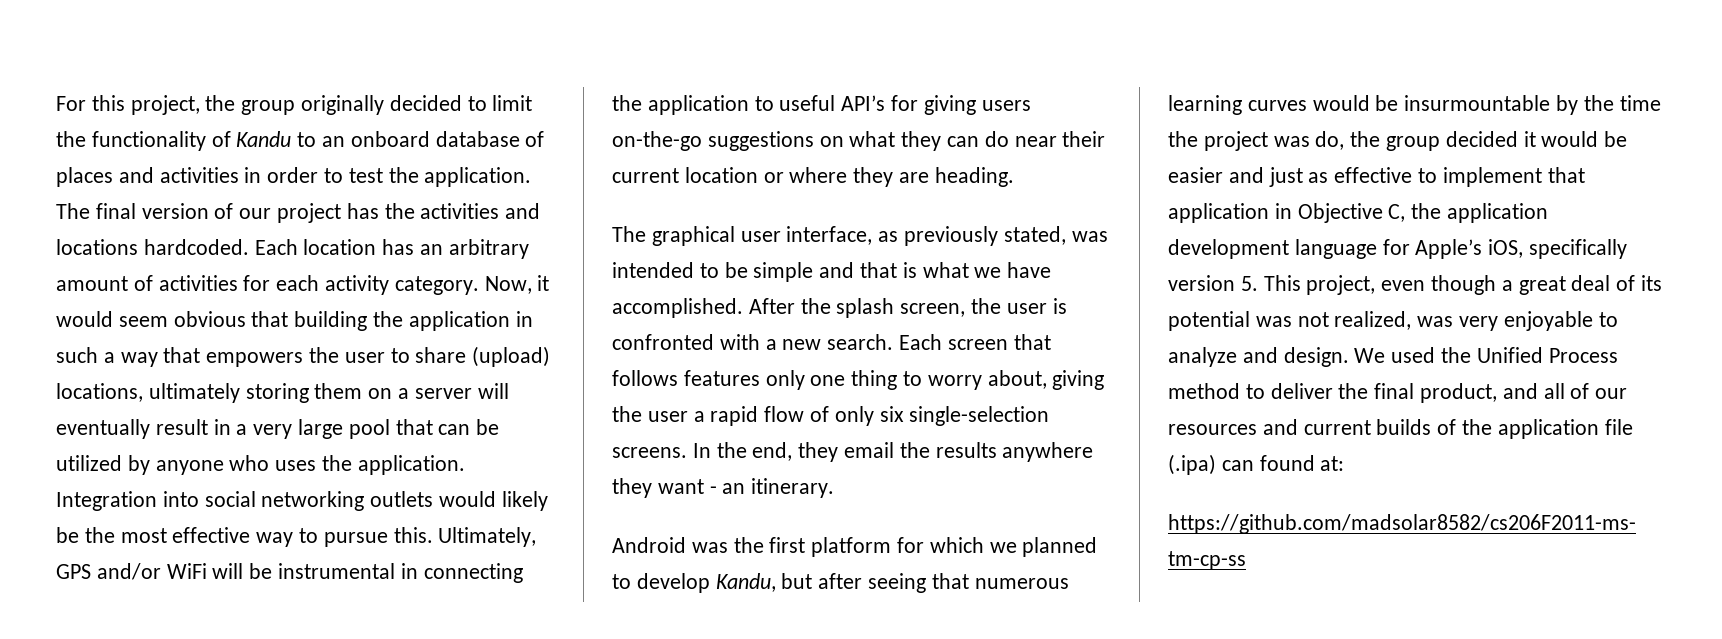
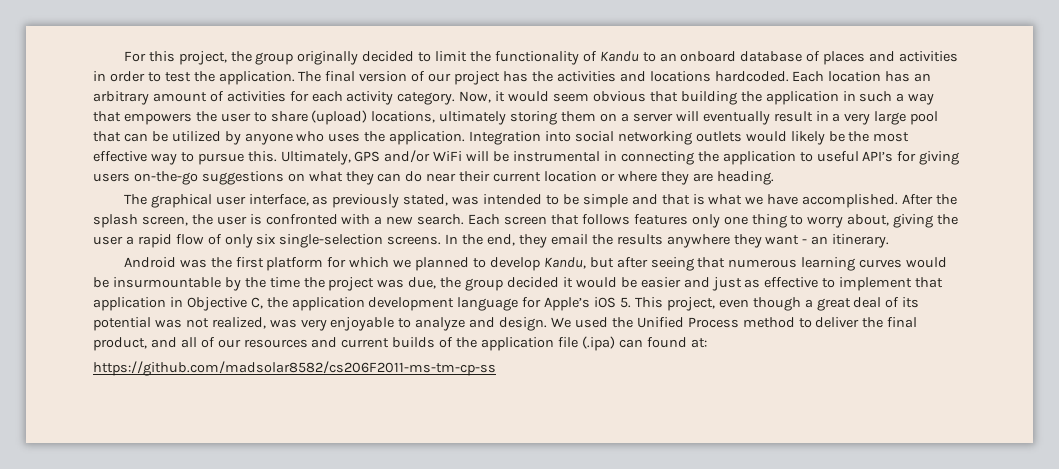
- Android was the first platform for which we planned to develop Kandu, but after seeing that numerous learning curves would be insurmountable by the time the project was do, the group decided it would be easier and just as effective to implement that application in Objective C, the application development language for Apple’s iOS, specifically version 5. This project, even though a great deal of its potential was not realized, was very enjoyable to analyze and design.
+ Android was the first platform for which we planned to develop Kandu, but after seeing that numerous learning curves would be insurmountable by the time the project was due, the group decided it would be easier and just as effective to implement that application in Objective C, the application development language for Apple’s iOS 5. This project, even though a great deal of its potential was not realized, was very enjoyable to analyze and design.

